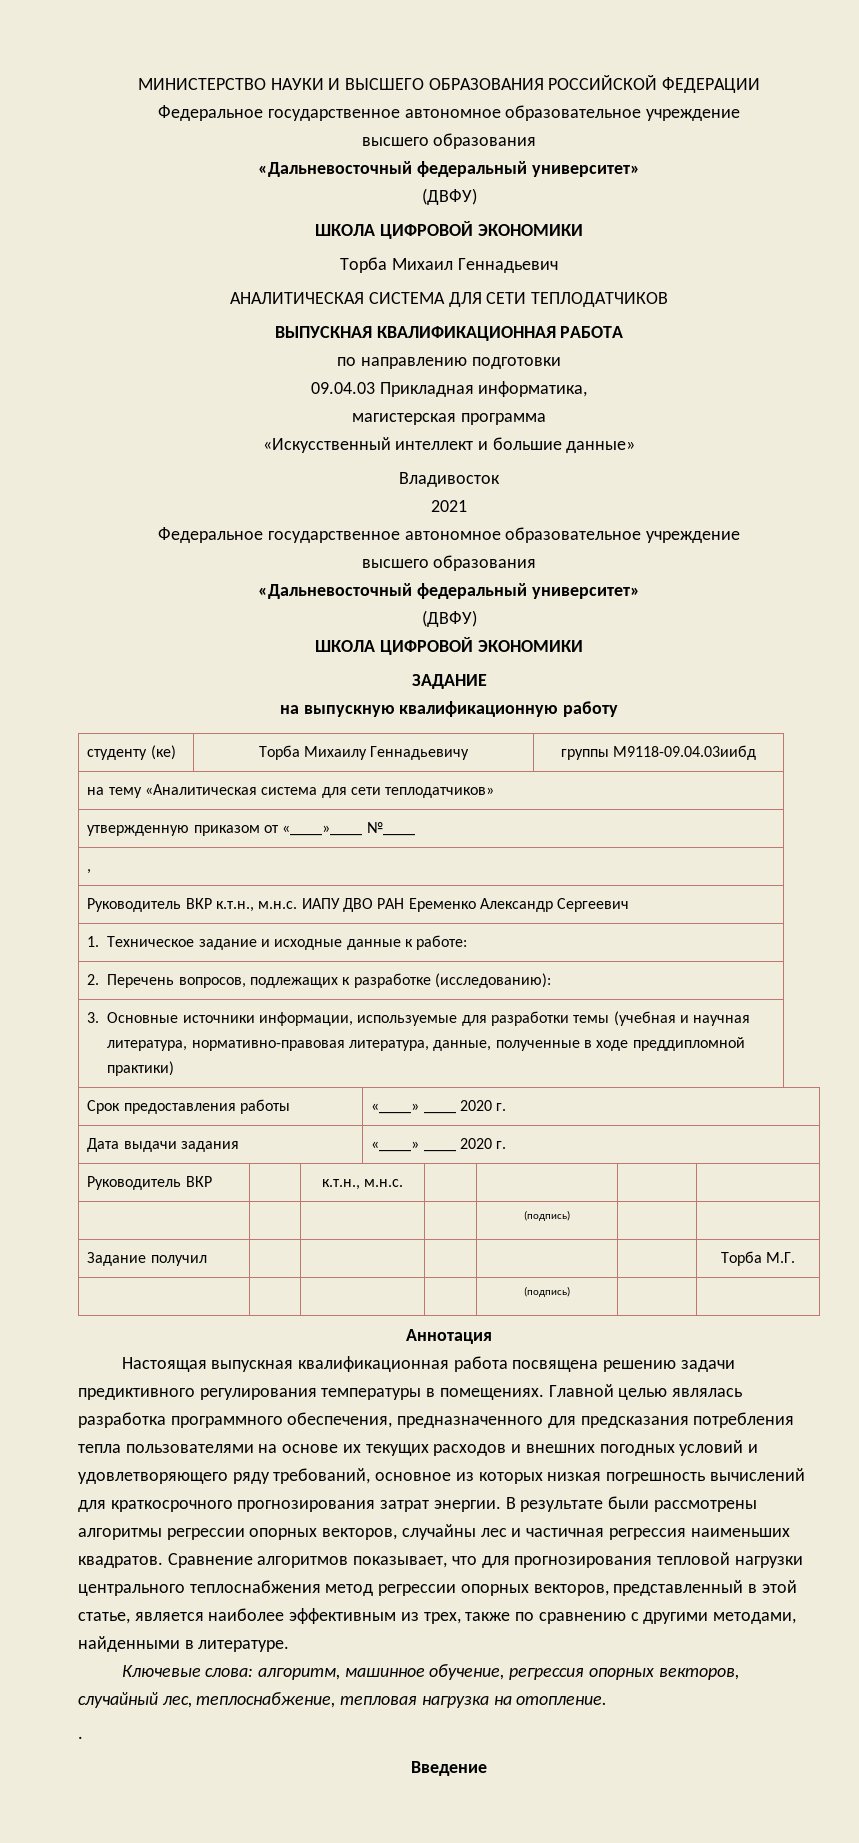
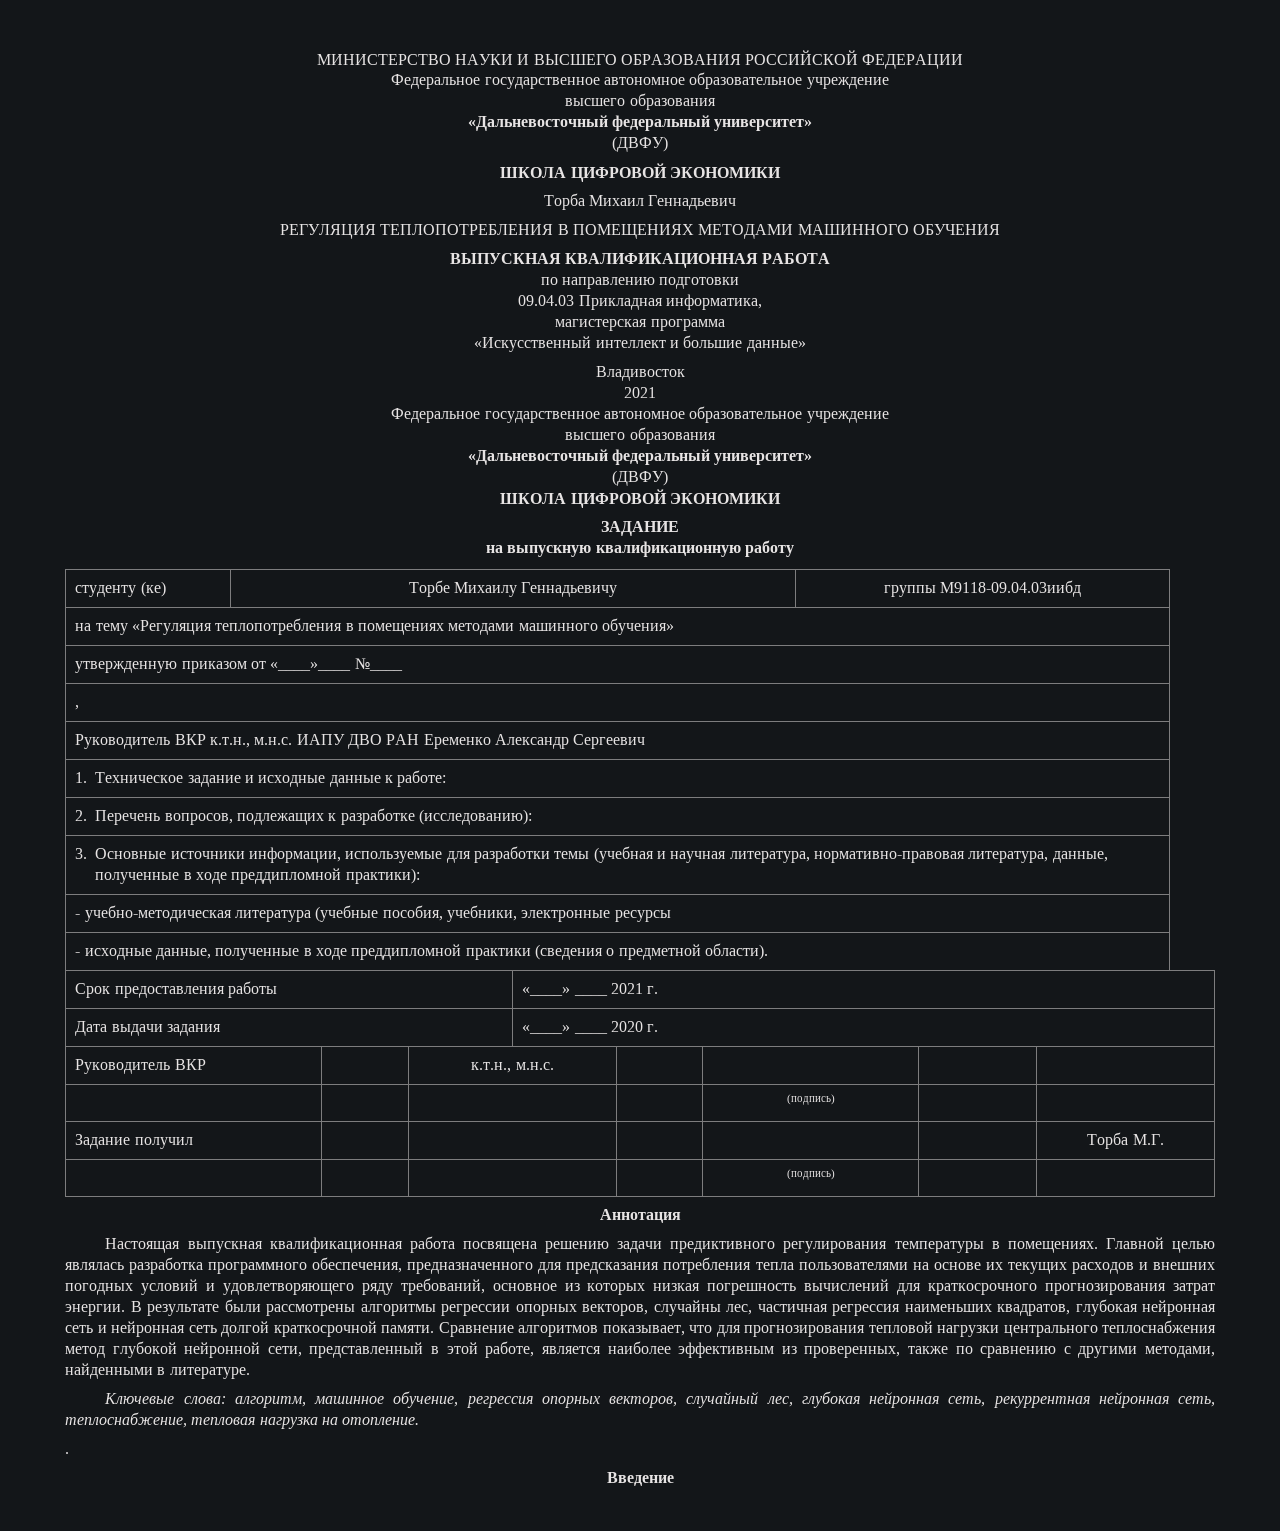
- АНАЛИТИЧЕСКАЯ СИСТЕМА ДЛЯ СЕТИ ТЕПЛОДАТЧИКОВ
+ РЕГУЛЯЦИЯ ТЕПЛОПОТРЕБЛЕНИЯ В ПОМЕЩЕНИЯХ МЕТОДАМИ МАШИННОГО ОБУЧЕНИЯ
- студенту (ке) | Торба Михаилу Геннадьевичу | группы М9118-09.04.03иибд
+ студенту (ке) | Торбе Михаилу Геннадьевичу | группы М9118-09.04.03иибд
- на тему «Аналитическая система для сети теплодатчиков»
+ на тему «Регуляция теплопотребления в помещениях методами машинного обучения»
- 3. Основные источники информации, используемые для разработки темы (учебная и научная литература, нормативно-правовая литература, данные, полученные в ходе преддипломной практики)
+ 3. Основные источники информации, используемые для разработки темы (учебная и научная литература, нормативно-правовая литература, данные, полученные в ходе преддипломной практики):
+ - учебно-методическая литература (учебные пособия, учебники, электронные ресурсы
+ - исходные данные, полученные в ходе преддипломной практики (сведения о предметной области).
- Срок предоставления работы | «____» ____ 2020 г.
+ Срок предоставления работы | «____» ____ 2021 г.
- В результате были рассмотрены алгоритмы регрессии опорных векторов, случайны лес и частичная регрессия наименьших квадратов.
+ В результате были рассмотрены алгоритмы регрессии опорных векторов, случайны лес, частичная регрессия наименьших квадратов, глубокая нейронная сеть и нейронная сеть долгой краткосрочной памяти.
- Сравнение алгоритмов показывает, что для прогнозирования тепловой нагрузки центрального теплоснабжения метод регрессии опорных векторов, представленный в этой статье, является наиболее эффективным из трех, также по сравнению с другими методами, найденными в литературе.
+ Сравнение алгоритмов показывает, что для прогнозирования тепловой нагрузки центрального теплоснабжения метод глубокой нейронной сети, представленный в этой работе, является наиболее эффективным из проверенных, также по сравнению с другими методами, найденными в литературе.
- Ключевые слова: алгоритм, машинное обучение, регрессия опорных векторов, случайный лес, теплоснабжение, тепловая нагрузка на отопление.
+ Ключевые слова: алгоритм, машинное обучение, регрессия опорных векторов, случайный лес, глубокая нейронная сеть, рекуррентная нейронная сеть, теплоснабжение, тепловая нагрузка на отопление.

